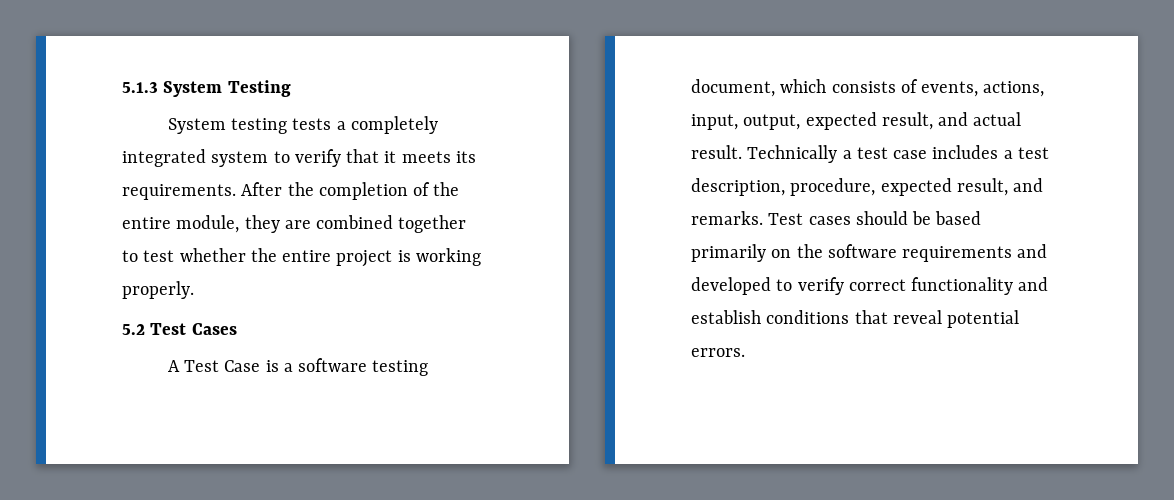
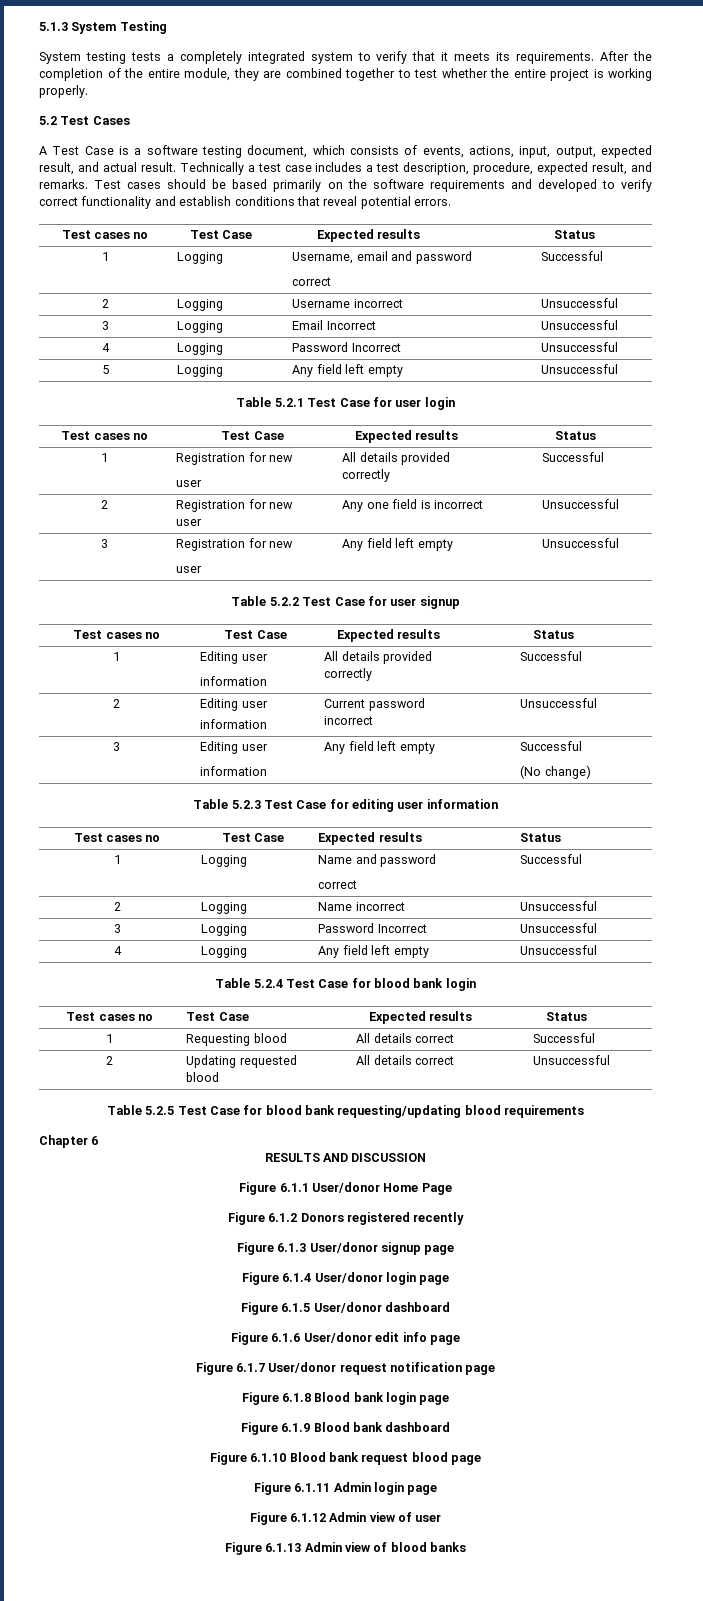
  Test cases should be based primarily on the software requirements and developed to verify correct functionality and establish conditions that reveal potential errors.
+ Test cases no | Test Case | Expected results | Status
+ 1 | Logging | Username, email and password
+ correct | Successful
+ 2 | Logging | Username incorrect | Unsuccessful
+ 3 | Logging | Email Incorrect | Unsuccessful
+ 4 | Logging | Password Incorrect | Unsuccessful
+ 5 | Logging | Any field left empty | Unsuccessful
+ Table 5.2.1 Test Case for user login
+ Test cases no | Test Case | Expected results | Status
+ 1 | Registration for new
+ user | All details provided
+ correctly | Successful
+ 2 | Registration for new
+ user | Any one field is incorrect | Unsuccessful
+ 3 | Registration for new
+ user | Any field left empty | Unsuccessful
+ Table 5.2.2 Test Case for user signup
+ Test cases no | Test Case | Expected results | Status
+ 1 | Editing user
+ information | All details provided
+ correctly | Successful
+ 2 | Editing user
+ information | Current password
+ incorrect | Unsuccessful
+ 3 | Editing user
+ information | Any field left empty | Successful
+ (No change)
+ Table 5.2.3 Test Case for editing user information
+ Test cases no | Test Case | Expected results | Status
+ 1 | Logging | Name and password
+ correct | Successful
+ 2 | Logging | Name incorrect | Unsuccessful
+ 3 | Logging | Password Incorrect | Unsuccessful
+ 4 | Logging | Any field left empty | Unsuccessful
+ Table 5.2.4 Test Case for blood bank login
+ Test cases no | Test Case | Expected results | Status
+ 1 | Requesting blood | All details correct | Successful
+ 2 | Updating requested
+ blood | All details correct | Unsuccessful
+ Table 5.2.5 Test Case for blood bank requesting/updating blood requirements
+ Chapter 6
+ RESULTS AND DISCUSSION
+ Figure 6.1.1 User/donor Home Page
+ Figure 6.1.2 Donors registered recently
+ Figure 6.1.3 User/donor signup page
+ Figure 6.1.4 User/donor login page
+ Figure 6.1.5 User/donor dashboard
+ Figure 6.1.6 User/donor edit info page
+ Figure 6.1.7 User/donor request notification page
+ Figure 6.1.8 Blood bank login page
+ Figure 6.1.9 Blood bank dashboard
+ Figure 6.1.10 Blood bank request blood page
+ Figure 6.1.11 Admin login page
+ Figure 6.1.12 Admin view of user
+ Figure 6.1.13 Admin view of blood banks

